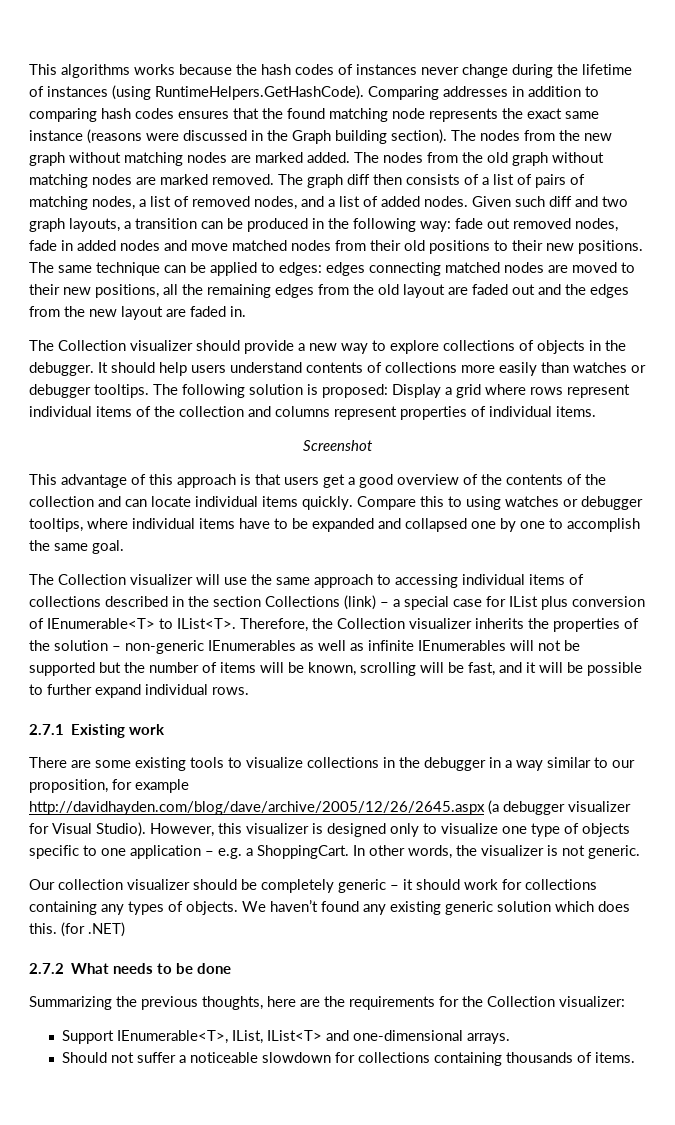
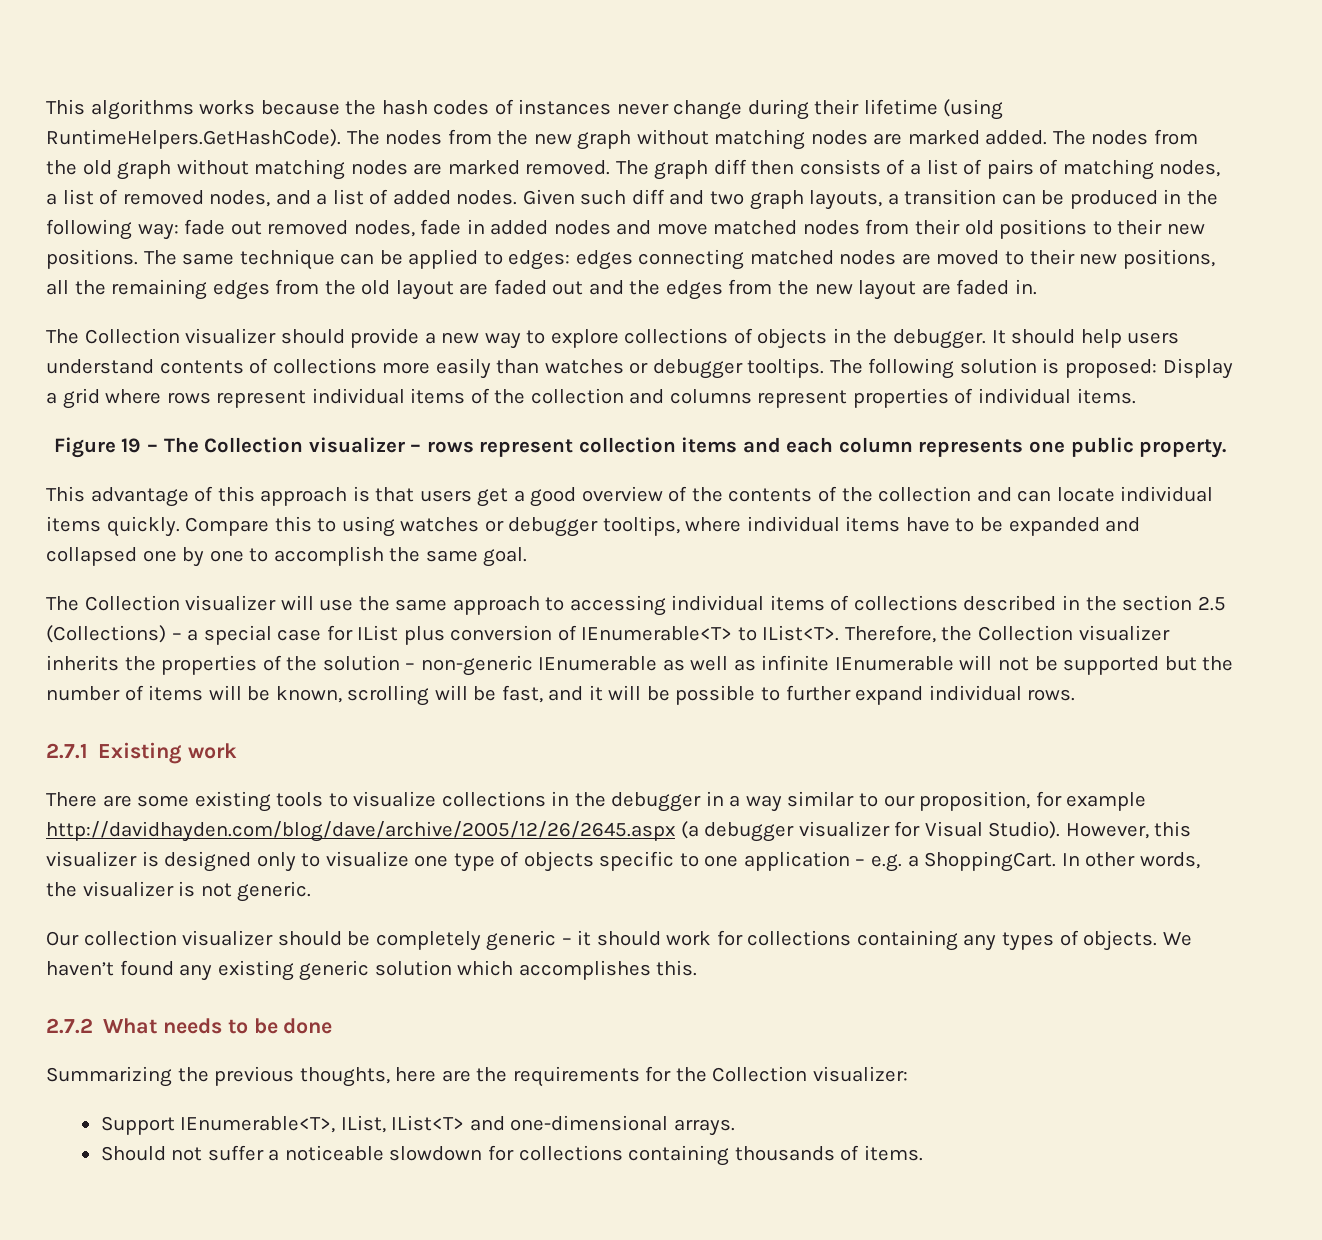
- This algorithms works because the hash codes of instances never change during the lifetime of instances (using RuntimeHelpers.GetHashCode). Comparing addresses in addition to comparing hash codes ensures that the found matching node represents the exact same instance (reasons were discussed in the Graph building section). The nodes from the new graph without matching nodes are marked added.
+ This algorithms works because the hash codes of instances never change during their lifetime (using RuntimeHelpers.GetHashCode). The nodes from the new graph without matching nodes are marked added.
- Screenshot
+ Figure 19 – The Collection visualizer – rows represent collection items and each column represents one public property.
- The Collection visualizer will use the same approach to accessing individual items of collections described in the section Collections (link) – a special case for IList plus conversion of IEnumerable<T> to IList<T>.
+ The Collection visualizer will use the same approach to accessing individual items of collections described in the section 2.5 (Collections) – a special case for IList plus conversion of IEnumerable<T> to IList<T>.
- Therefore, the Collection visualizer inherits the properties of the solution – non-generic IEnumerables as well as infinite IEnumerables will not be supported but the number of items will be known, scrolling will be fast, and it will be possible to further expand individual rows.
+ Therefore, the Collection visualizer inherits the properties of the solution – non-generic IEnumerable as well as infinite IEnumerable will not be supported but the number of items will be known, scrolling will be fast, and it will be possible to further expand individual rows.
- We haven’t found any existing generic solution which does this. (for .NET)
+ We haven’t found any existing generic solution which accomplishes this.

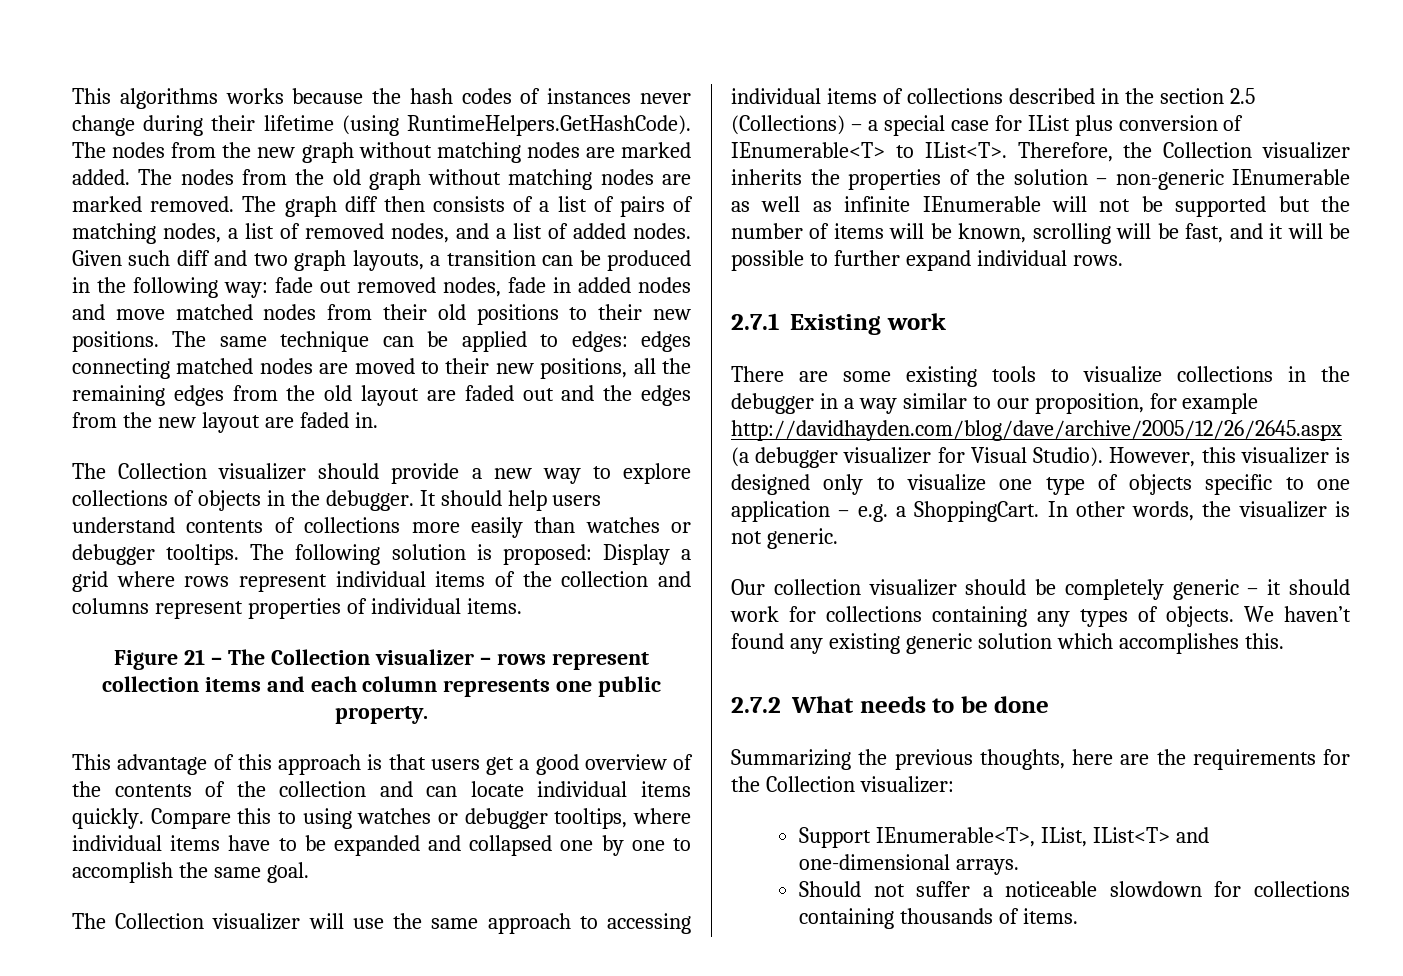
- Figure 19 – The Collection visualizer – rows represent collection items and each column represents one public property.
+ Figure 21 – The Collection visualizer – rows represent collection items and each column represents one public property.

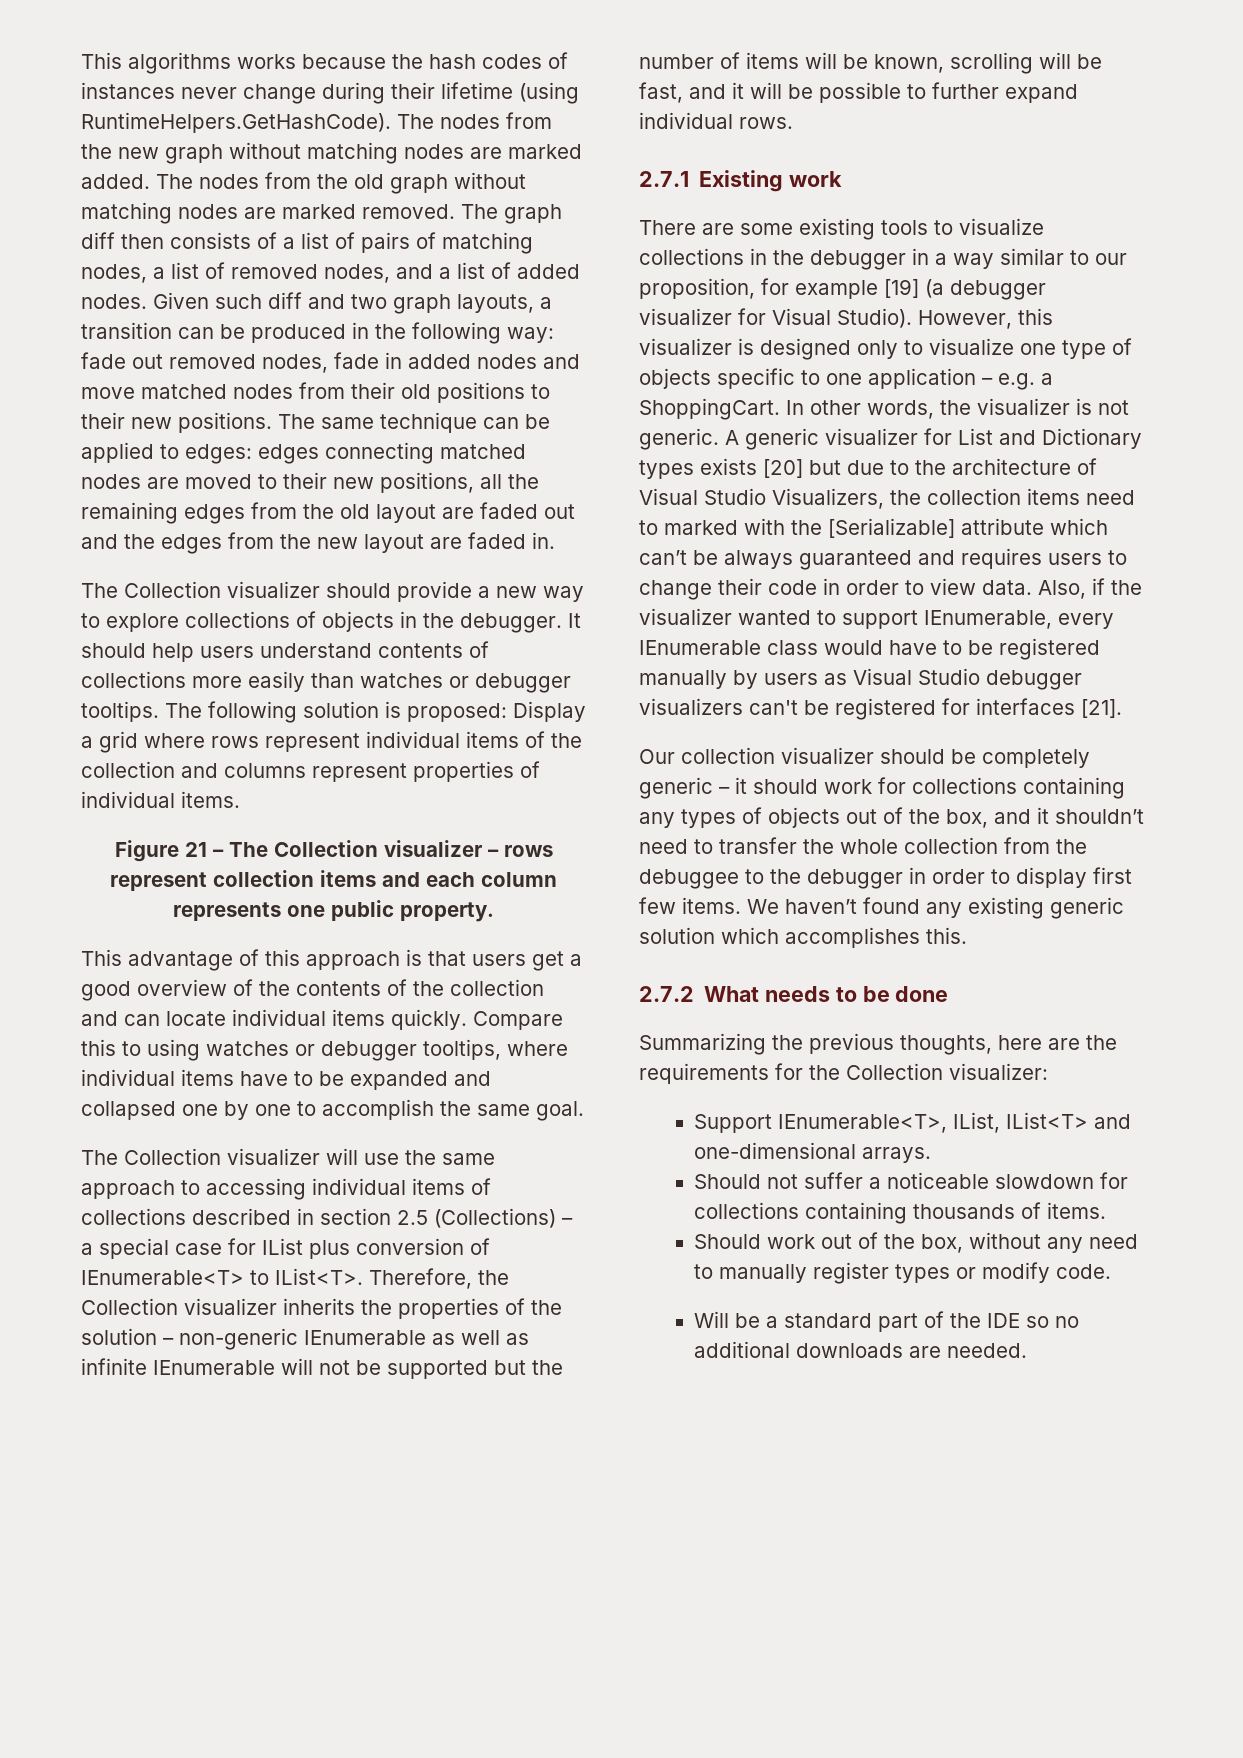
- The Collection visualizer will use the same approach to accessing individual items of collections described in the section 2.5 (Collections) – a special case for IList plus conversion of IEnumerable<T> to IList<T>.
+ The Collection visualizer will use the same approach to accessing individual items of collections described in section 2.5 (Collections) – a special case for IList plus conversion of IEnumerable<T> to IList<T>.
- There are some existing tools to visualize collections in the debugger in a way similar to our proposition, for example http://davidhayden.com/blog/dave/archive/2005/12/26/2645.aspx (a debugger visualizer for Visual Studio).
+ There are some existing tools to visualize collections in the debugger in a way similar to our proposition, for example [19] (a debugger visualizer for Visual Studio).
+ A generic visualizer for List and Dictionary types exists [20] but due to the architecture of Visual Studio Visualizers, the collection items need to marked with the [Serializable] attribute which can’t be always guaranteed and requires users to change their code in order to view data. Also, if the visualizer wanted to support IEnumerable, every IEnumerable class would have to be registered manually by users as Visual Studio debugger visualizers can't be registered for interfaces [21].
- Our collection visualizer should be completely generic – it should work for collections containing any types of objects.
+ Our collection visualizer should be completely generic – it should work for collections containing any types of objects out of the box, and it shouldn’t need to transfer the whole collection from the debuggee to the debugger in order to display first few items.
+ Should work out of the box, without any need to manually register types or modify code.
+ Will be a standard part of the IDE so no additional downloads are needed.

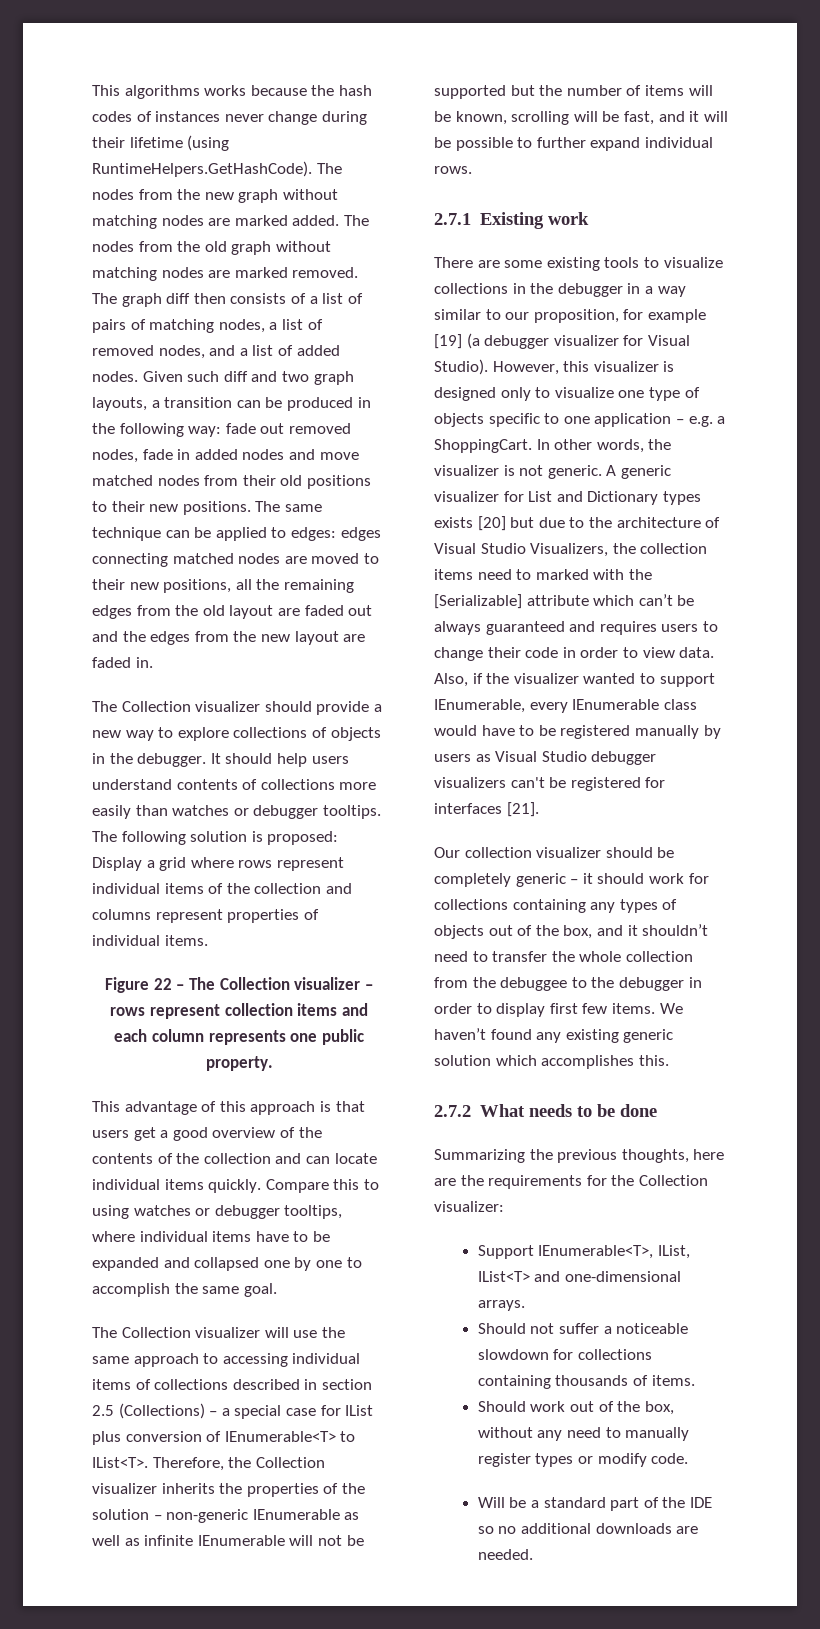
- Figure 21 – The Collection visualizer – rows represent collection items and each column represents one public property.
+ Figure 22 – The Collection visualizer – rows represent collection items and each column represents one public property.

